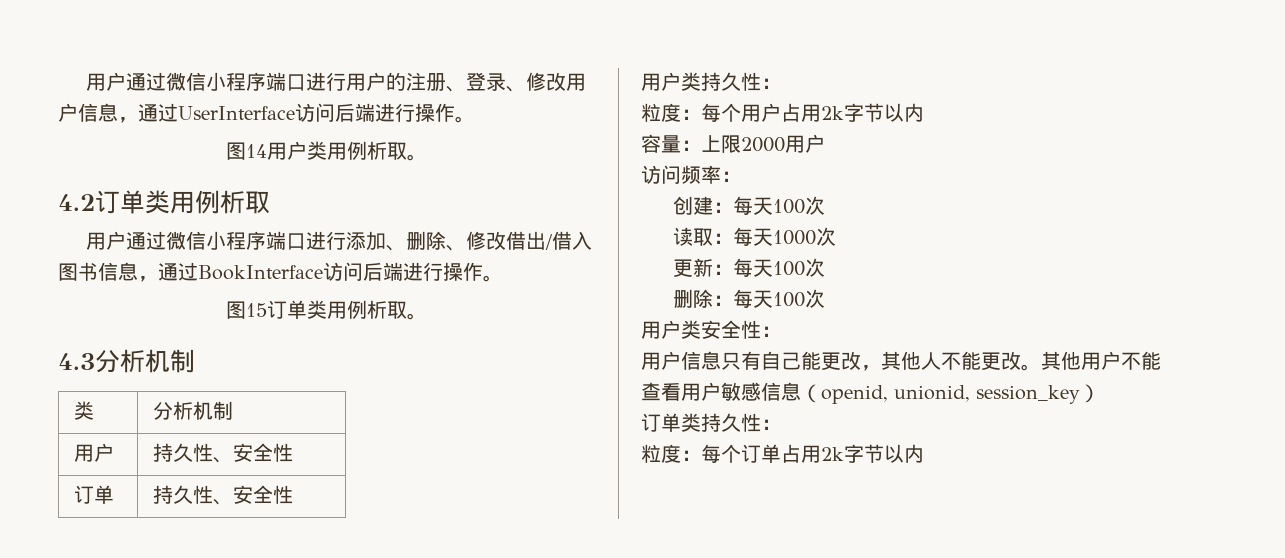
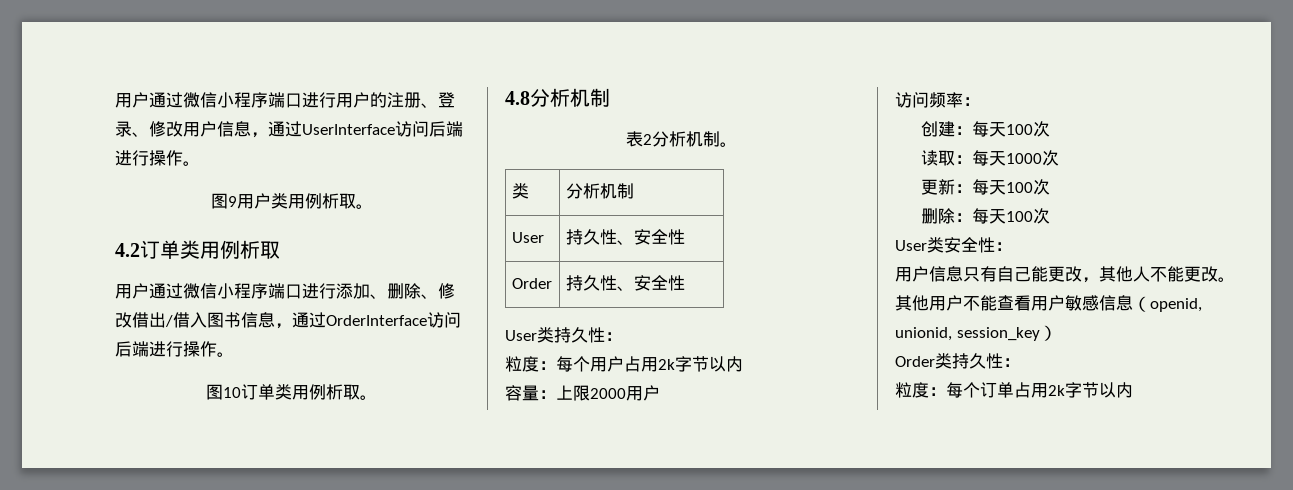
- 图14用户类用例析取。
+ 图9用户类用例析取。
- 用户通过微信小程序端口进行添加、删除、修改借出/借入图书信息，通过BookInterface访问后端进行操作。
- 图15订单类用例析取。
+ 用户通过微信小程序端口进行添加、删除、修改借出/借入图书信息，通过OrderInterface访问后端进行操作。
+ 图10订单类用例析取。
- 4.3分析机制
+ 4.8分析机制
+ 表2分析机制。
- 用户 | 持久性、安全性
- 订单 | 持久性、安全性
- 用户类持久性：
+ User | 持久性、安全性
+ Order | 持久性、安全性
+ User类持久性：
- 用户类安全性：
+ User类安全性：
- 订单类持久性：
+ Order类持久性：

